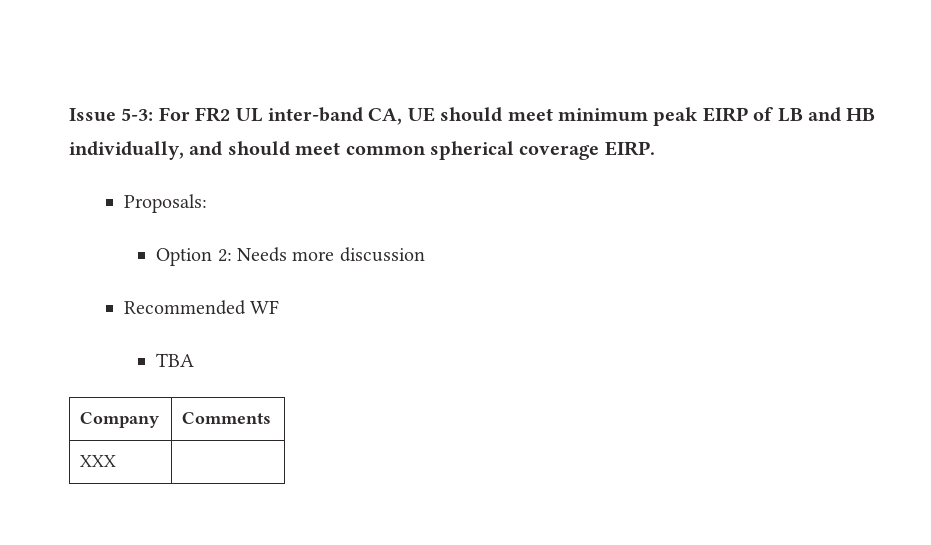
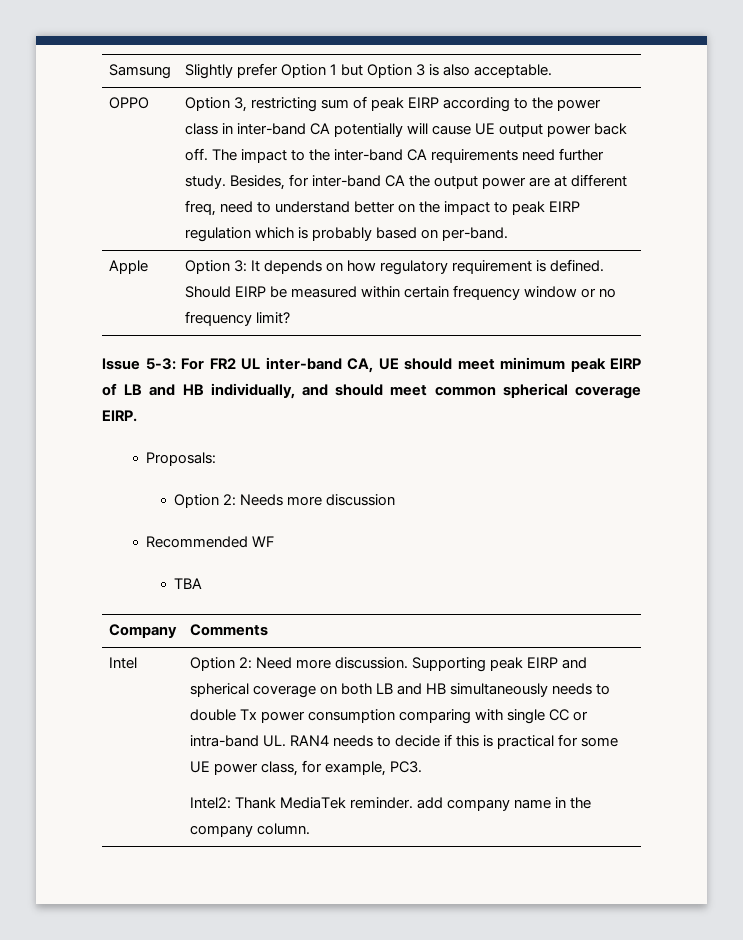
+ Samsung | Slightly prefer Option 1 but Option 3 is also acceptable.
+ OPPO | Option 3, restricting sum of peak EIRP according to the power class in inter-band CA potentially will cause UE output power back off. The impact to the inter-band CA requirements need further study. Besides, for inter-band CA the output power are at different freq, need to understand better on the impact to peak EIRP regulation which is probably based on per-band.
+ Apple | Option 3: It depends on how regulatory requirement is defined. Should EIRP be measured within certain frequency window or no frequency limit?
- XXX
+ Intel | Option 2: Need more discussion. Supporting peak EIRP and spherical coverage on both LB and HB simultaneously needs to double Tx power consumption comparing with single CC or intra-band UL. RAN4 needs to decide if this is practical for some UE power class, for example, PC3.
+ Intel2: Thank MediaTek reminder. add company name in the company column.

